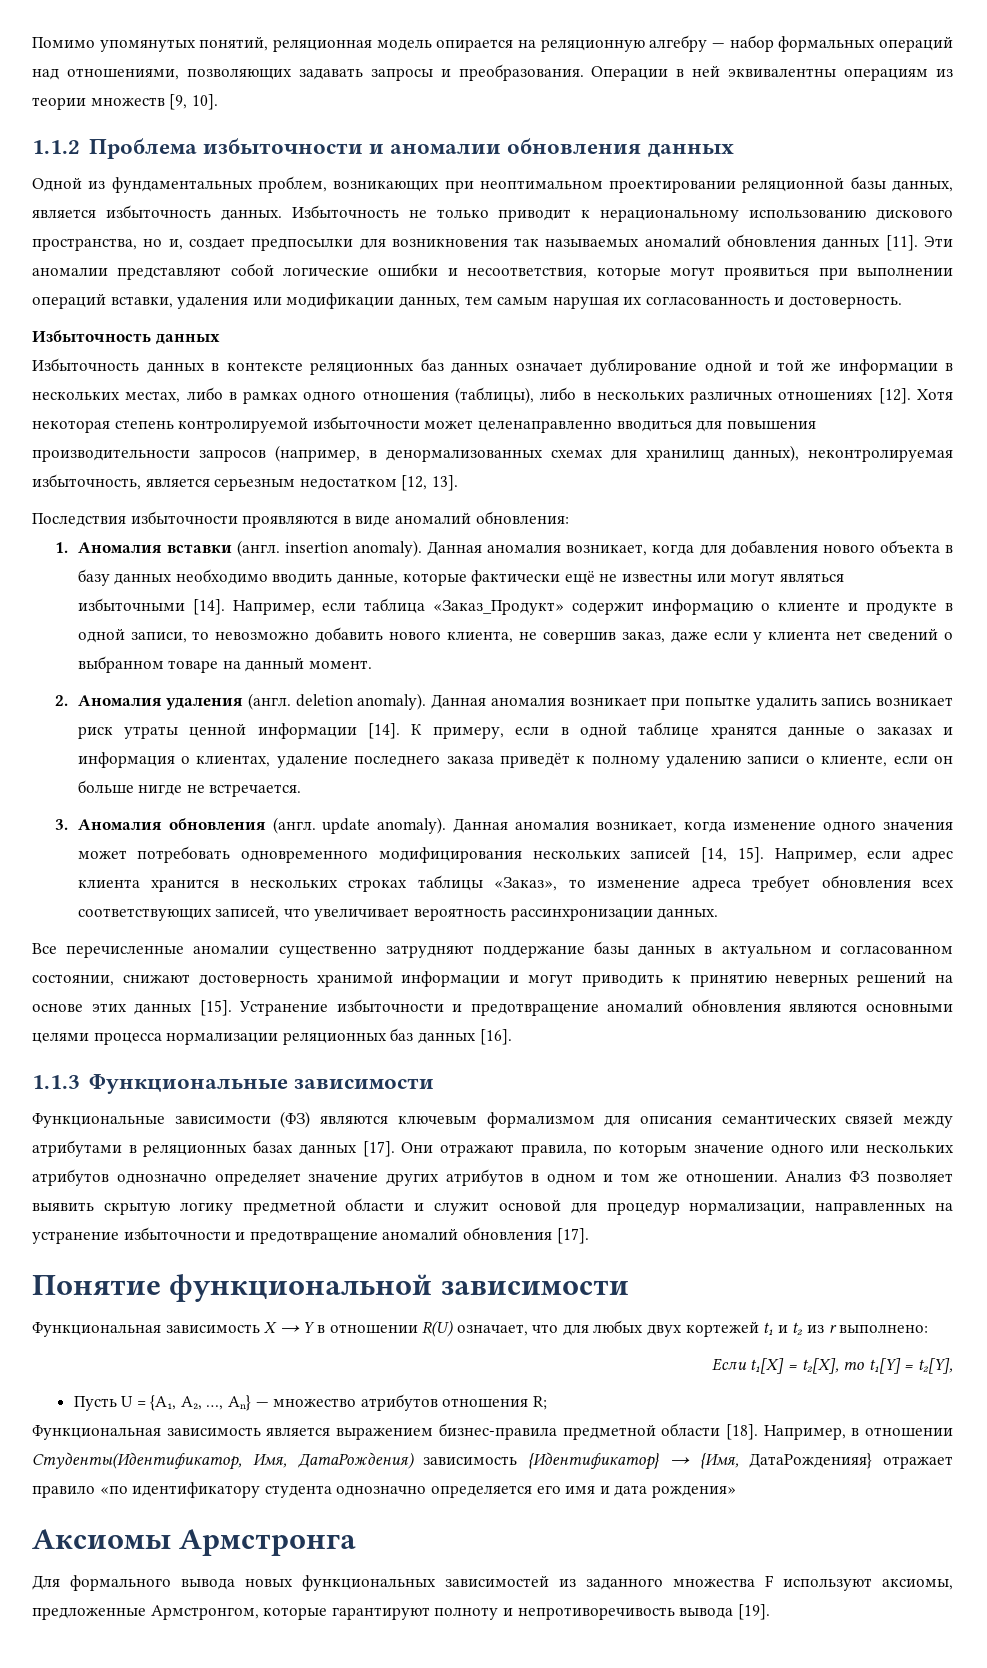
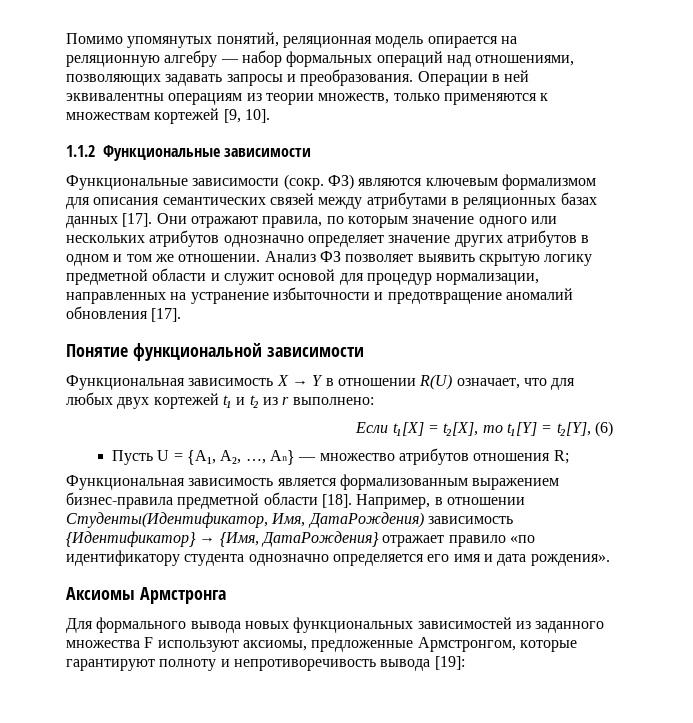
- Операции в ней эквивалентны операциям из теории множеств [9, 10].
- 1.1.2 Проблема избыточности и аномалии обновления данных
- Одной из фундаментальных проблем, возникающих при неоптимальном проектировании реляционной базы данных, является избыточность данных. Избыточность не только приводит к нерациональному использованию дискового пространства, но и, создает предпосылки для возникновения так называемых аномалий обновления данных [11]. Эти аномалии представляют собой логические ошибки и несоответствия, которые могут проявиться при выполнении операций вставки, удаления или модификации данных, тем самым нарушая их согласованность и достоверность.
- Избыточность данных
- Избыточность данных в контексте реляционных баз данных означает дублирование одной и той же информации в нескольких местах, либо в рамках одного отношения (таблицы), либо в нескольких различных отношениях [12]. Хотя некоторая степень контролируемой избыточности может целенаправленно вводиться для повышения производительности запросов (например, в денормализованных схемах для хранилищ данных), неконтролируемая избыточность, является серьезным недостатком [12, 13].
- Последствия избыточности проявляются в виде аномалий обновления:
- 1. Аномалия вставки (англ. insertion anomaly). Данная аномалия возникает, когда для добавления нового объекта в базу данных необходимо вводить данные, которые фактически ещё не известны или могут являться избыточными [14]. Например, если таблица «Заказ_Продукт» содержит информацию о клиенте и продукте в одной записи, то невозможно добавить нового клиента, не совершив заказ, даже если у клиента нет сведений о выбранном товаре на данный момент.
- 2. Аномалия удаления (англ. deletion anomaly). Данная аномалия возникает при попытке удалить запись возникает риск утраты ценной информации [14]. К примеру, если в одной таблице хранятся данные о заказах и информация о клиентах, удаление последнего заказа приведёт к полному удалению записи о клиенте, если он больше нигде не встречается.
- 3. Аномалия обновления (англ. update anomaly). Данная аномалия возникает, когда изменение одного значения может потребовать одновременного модифицирования нескольких записей [14, 15]. Например, если адрес клиента хранится в нескольких строках таблицы «Заказ», то изменение адреса требует обновления всех соответствующих записей, что увеличивает вероятность рассинхронизации данных.
- Все перечисленные аномалии существенно затрудняют поддержание базы данных в актуальном и согласованном состоянии, снижают достоверность хранимой информации и могут приводить к принятию неверных решений на основе этих данных [15]. Устранение избыточности и предотвращение аномалий обновления являются основными целями процесса нормализации реляционных баз данных [16].
- 1.1.3 Функциональные зависимости
+ Операции в ней эквивалентны операциям из теории множеств, только применяются к множествам кортежей [9, 10].
+ 1.1.2 Функциональные зависимости
- Функциональные зависимости (ФЗ) являются ключевым формализмом для описания семантических связей между атрибутами в реляционных базах данных [17].
+ Функциональные зависимости (сокр. ФЗ) являются ключевым формализмом для описания семантических связей между атрибутами в реляционных базах данных [17].
- Если t₁[X] = t₂[X], то t₁[Y] = t₂[Y],
+ Если t₁[X] = t₂[X], то t₁[Y] = t₂[Y], (6)
- Функциональная зависимость является выражением бизнес-правила предметной области [18].
+ Функциональная зависимость является формализованным выражением бизнес-правила предметной области [18].
- Например, в отношении Студенты(Идентификатор, Имя, ДатаРождения) зависимость {Идентификатор} → {Имя, ДатаРожденияя} отражает правило «по идентификатору студента однозначно определяется его имя и дата рождения»
+ Например, в отношении Студенты(Идентификатор, Имя, ДатаРождения) зависимость {Идентификатор} → {Имя, ДатаРождения} отражает правило «по идентификатору студента однозначно определяется его имя и дата рождения».
- Для формального вывода новых функциональных зависимостей из заданного множества F используют аксиомы, предложенные Армстронгом, которые гарантируют полноту и непротиворечивость вывода [19].
+ Для формального вывода новых функциональных зависимостей из заданного множества F используют аксиомы, предложенные Армстронгом, которые гарантируют полноту и непротиворечивость вывода [19]:

